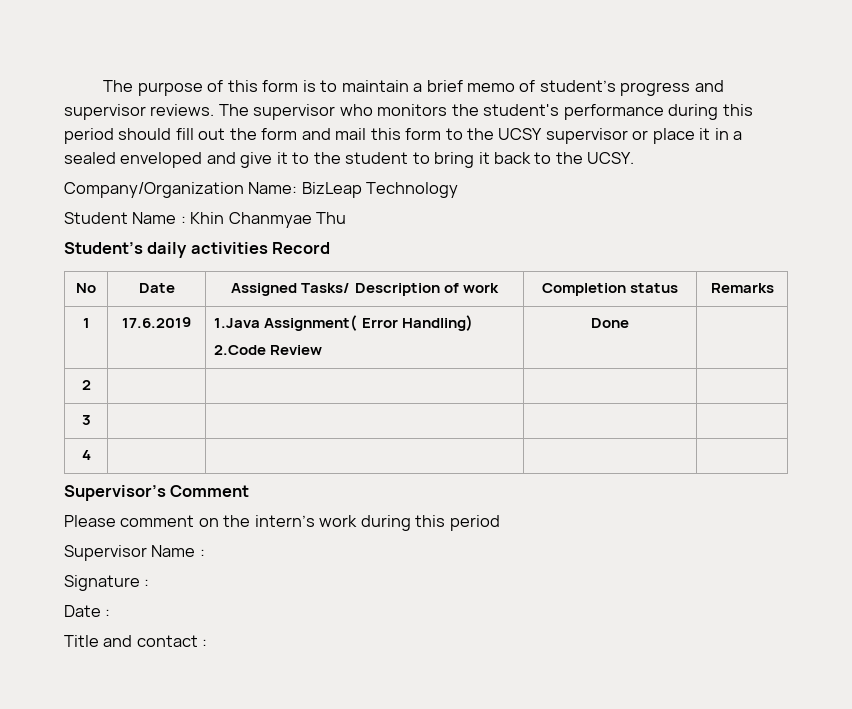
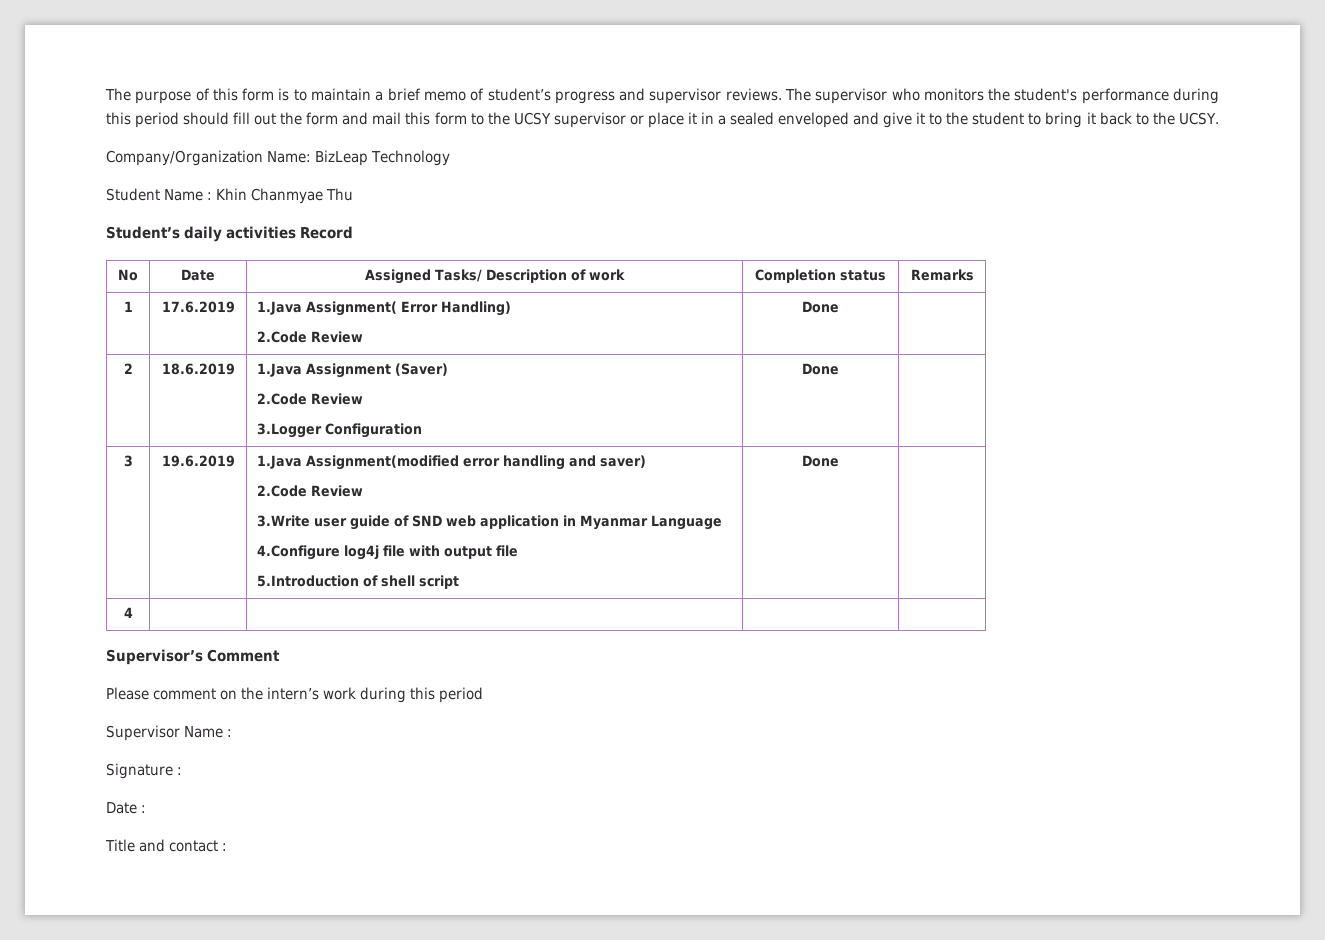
- 2 | | | |
- 3 | | | |
+ 2 | 18.6.2019 | 1.Java Assignment (Saver)
+ 2.Code Review
+ 3.Logger Configuration | Done |
+ 3 | 19.6.2019 | 1.Java Assignment(modified error handling and saver)
+ 2.Code Review
+ 3.Write user guide of SND web application in Myanmar Language
+ 4.Configure log4j file with output file
+ 5.Introduction of shell script | Done |

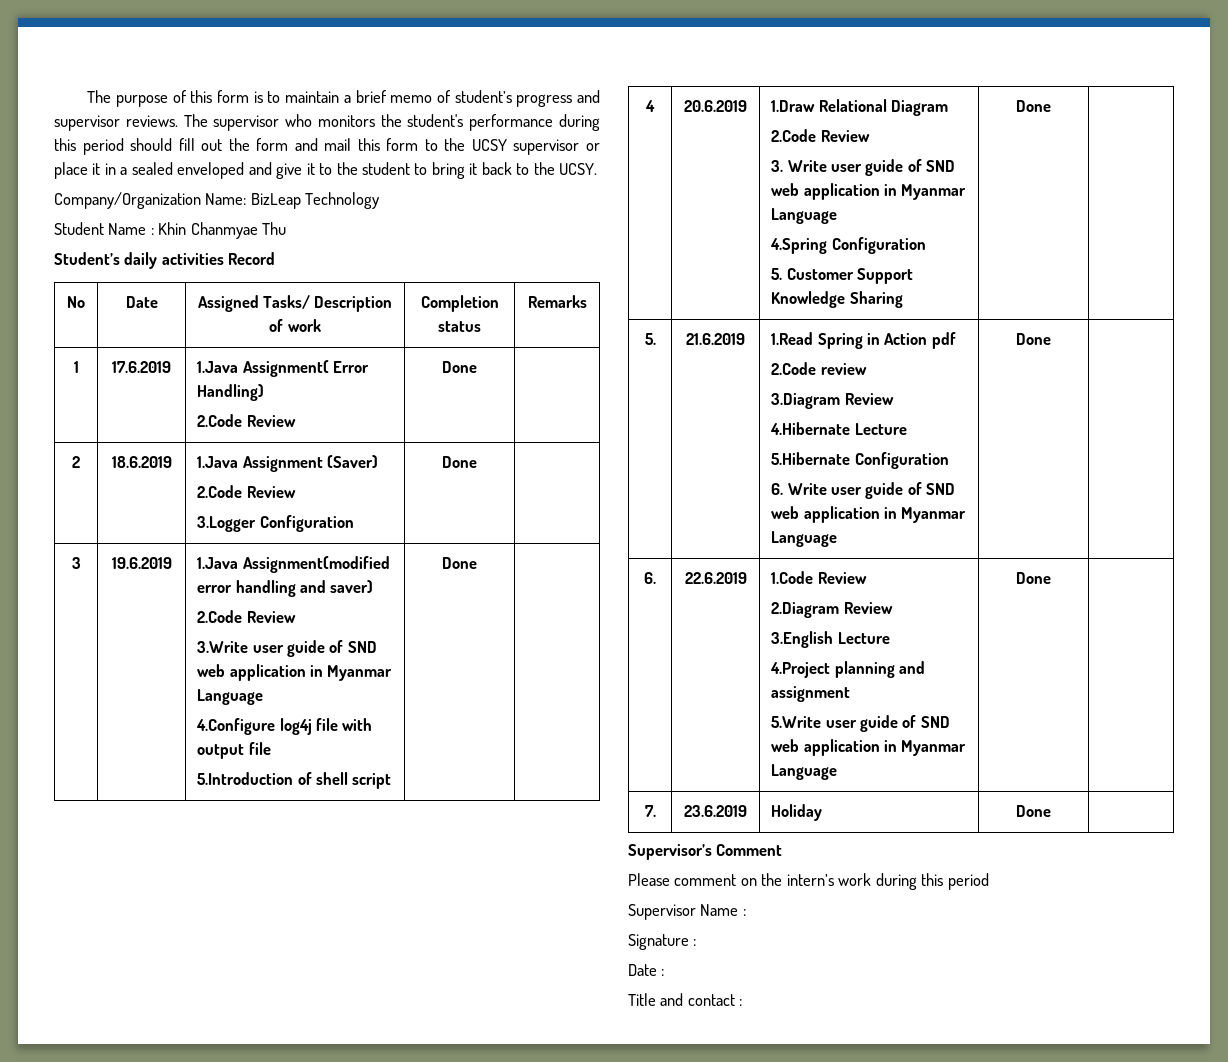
- 4 | | | |
+ 4 | 20.6.2019 | 1.Draw Relational Diagram
+ 2.Code Review
+ 3. Write user guide of SND web application in Myanmar Language
+ 4.Spring Configuration
+ 5. Customer Support Knowledge Sharing | Done |
+ 5. | 21.6.2019 | 1.Read Spring in Action pdf
+ 2.Code review
+ 3.Diagram Review
+ 4.Hibernate Lecture
+ 5.Hibernate Configuration
+ 6. Write user guide of SND web application in Myanmar Language | Done |
+ 6. | 22.6.2019 | 1.Code Review
+ 2.Diagram Review
+ 3.English Lecture
+ 4.Project planning and assignment
+ 5.Write user guide of SND web application in Myanmar Language | Done |
+ 7. | 23.6.2019 | Holiday | Done |

